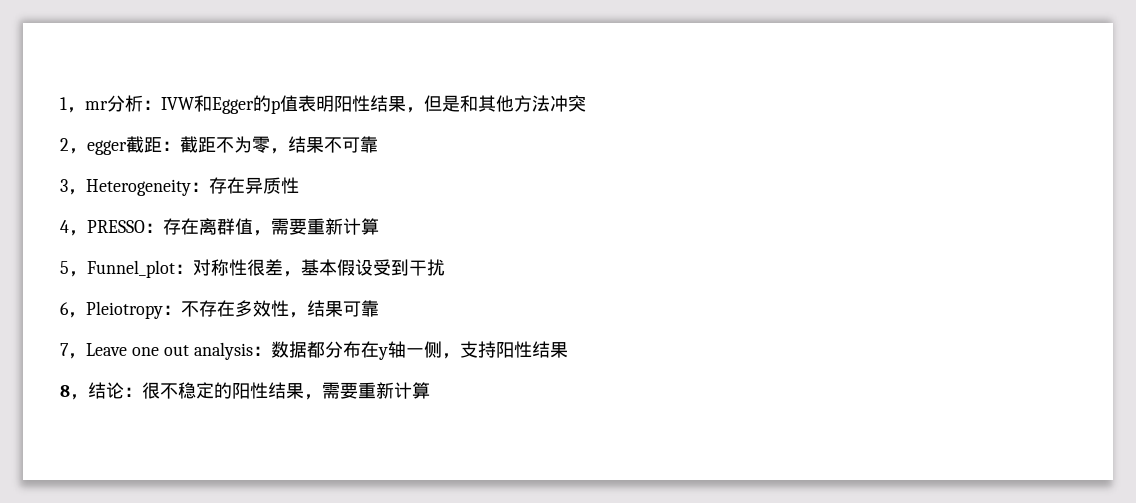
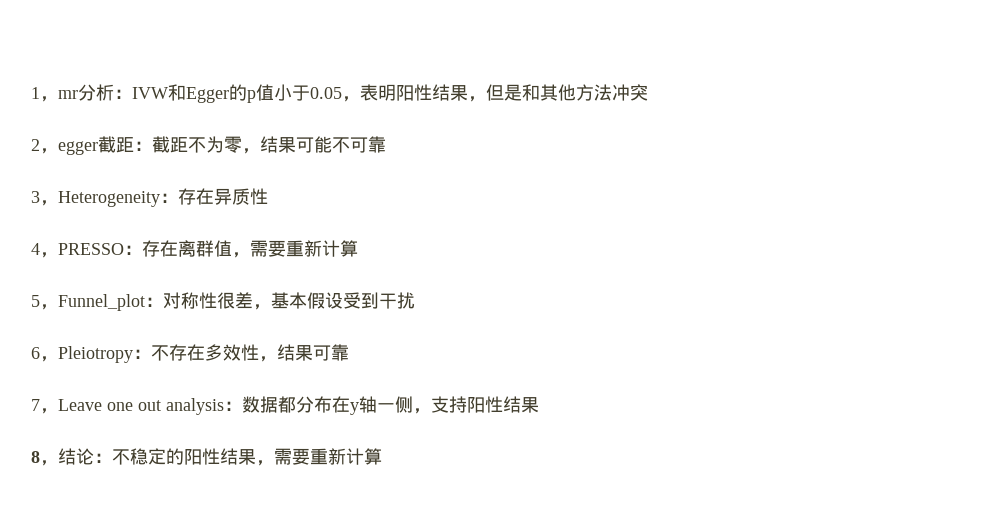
- 1，mr分析：IVW和Egger的p值表明阳性结果，但是和其他方法冲突
+ 1，mr分析：IVW和Egger的p值小于0.05，表明阳性结果，但是和其他方法冲突
- 2，egger截距：截距不为零，结果不可靠
+ 2，egger截距：截距不为零，结果可能不可靠
- 8，结论：很不稳定的阳性结果，需要重新计算
+ 8，结论：不稳定的阳性结果，需要重新计算

